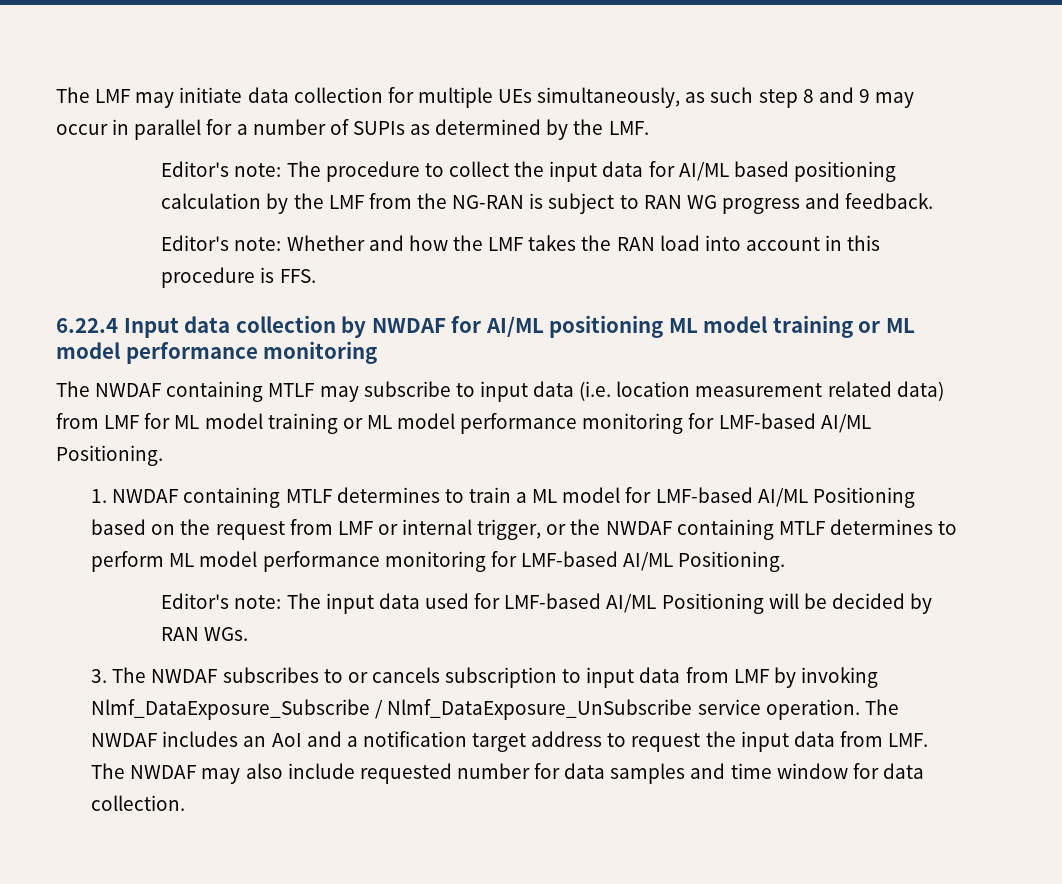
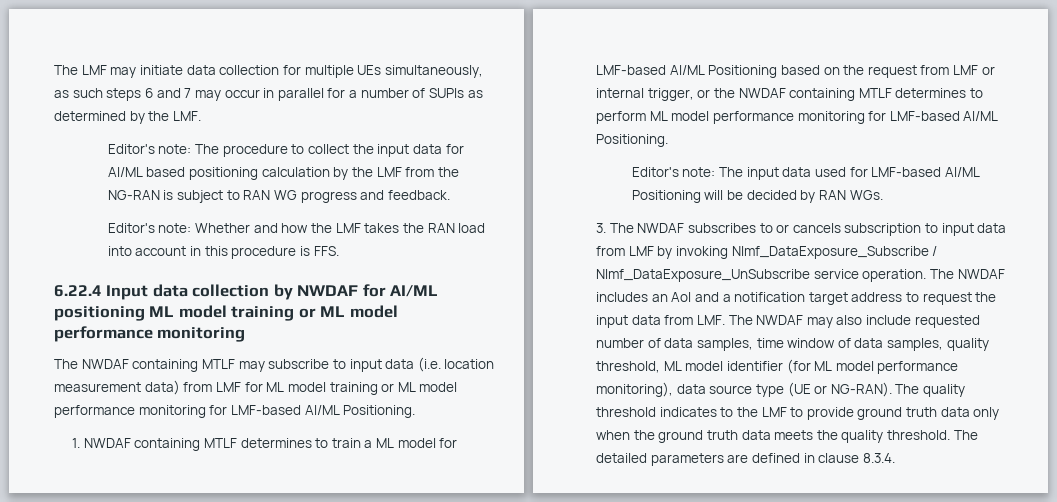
- The LMF may initiate data collection for multiple UEs simultaneously, as such step 8 and 9 may occur in parallel for a number of SUPIs as determined by the LMF.
+ The LMF may initiate data collection for multiple UEs simultaneously, as such steps 6 and 7 may occur in parallel for a number of SUPIs as determined by the LMF.
- The NWDAF containing MTLF may subscribe to input data (i.e. location measurement related data) from LMF for ML model training or ML model performance monitoring for LMF-based AI/ML Positioning.
+ The NWDAF containing MTLF may subscribe to input data (i.e. location measurement data) from LMF for ML model training or ML model performance monitoring for LMF-based AI/ML Positioning.
- The NWDAF includes an AoI and a notification target address to request the input data from LMF. The NWDAF may also include requested number for data samples and time window for data collection.
+ The NWDAF includes an AoI and a notification target address to request the input data from LMF. The NWDAF may also include requested number of data samples, time window of data samples, quality threshold, ML model identifier (for ML model performance monitoring), data source type (UE or NG-RAN). The quality threshold indicates to the LMF to provide ground truth data only when the ground truth data meets the quality threshold. The detailed parameters are defined in clause 8.3.4.

